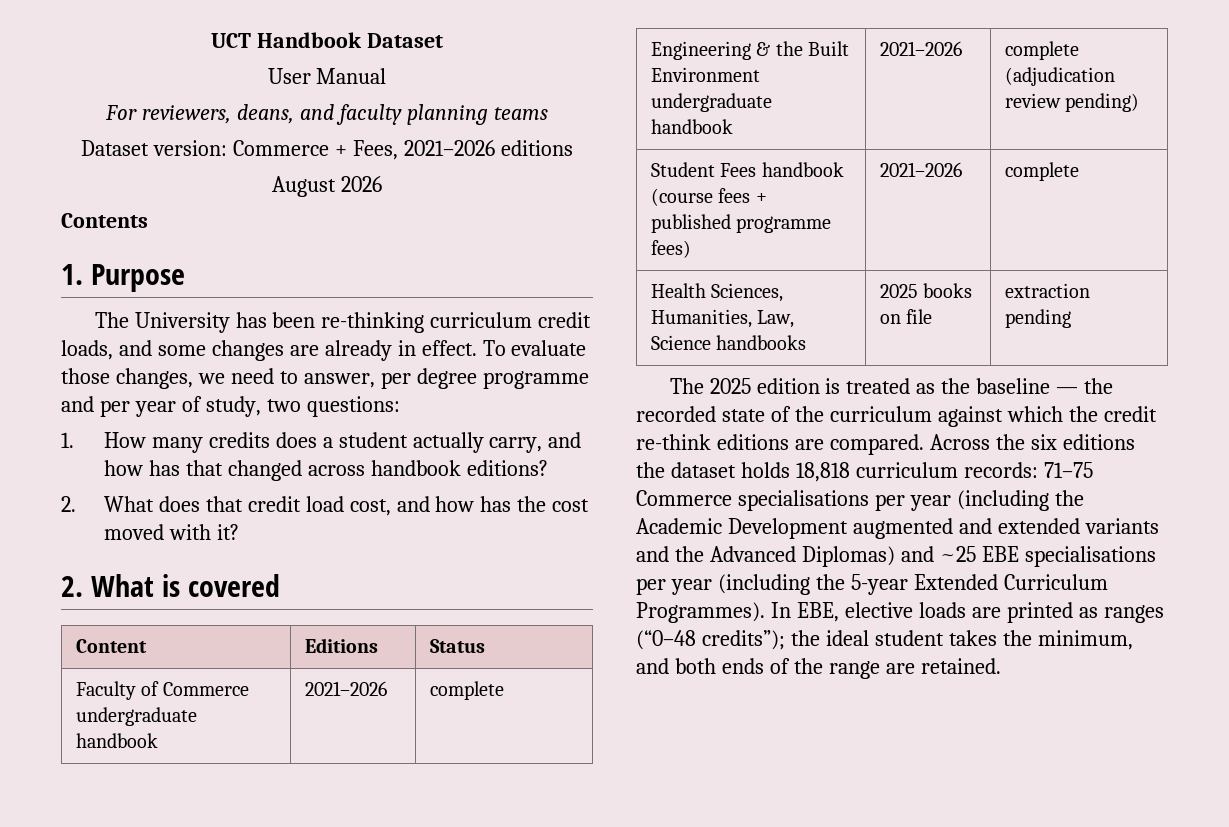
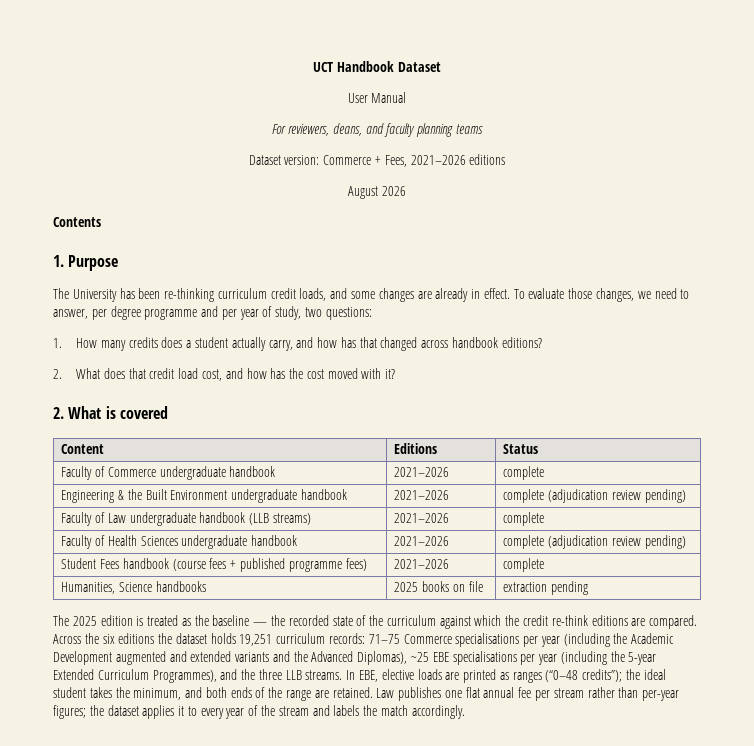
+ Faculty of Law undergraduate handbook (LLB streams) | 2021–2026 | complete
+ Faculty of Health Sciences undergraduate handbook | 2021–2026 | complete (adjudication review pending)
- Health Sciences, Humanities, Law, Science handbooks | 2025 books on file | extraction pending
+ Humanities, Science handbooks | 2025 books on file | extraction pending
- Across the six editions the dataset holds 18,818 curriculum records: 71–75 Commerce specialisations per year (including the Academic Development augmented and extended variants and the Advanced Diplomas) and ~25 EBE specialisations per year (including the 5-year Extended Curriculum Programmes).
+ Across the six editions the dataset holds 19,251 curriculum records: 71–75 Commerce specialisations per year (including the Academic Development augmented and extended variants and the Advanced Diplomas), ~25 EBE specialisations per year (including the 5-year Extended Curriculum Programmes), and the three LLB streams.
+ Law publishes one flat annual fee per stream rather than per-year figures; the dataset applies it to every year of the stream and labels the match accordingly.

